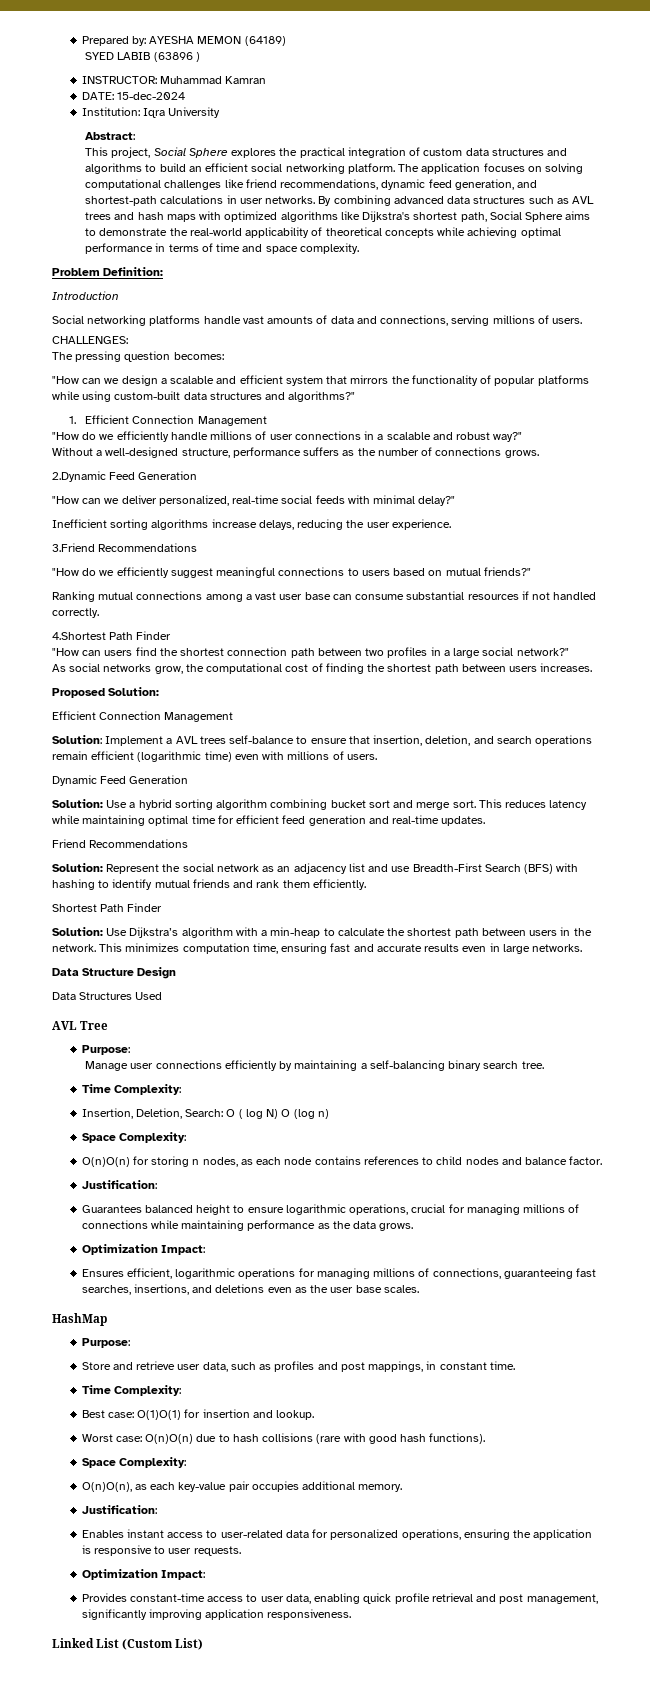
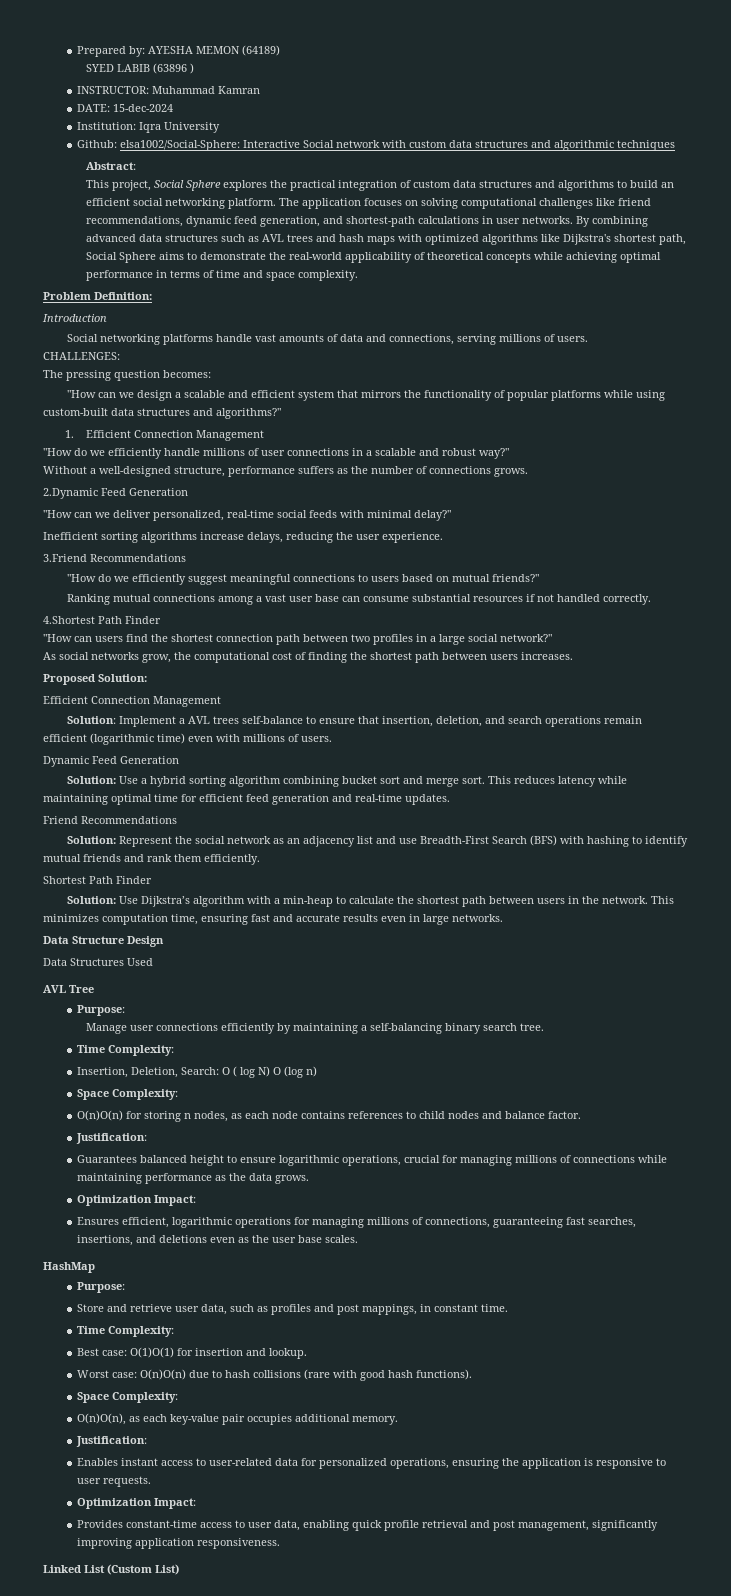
+ Github: elsa1002/Social-Sphere: Interactive Social network with custom data structures and algorithmic techniques

